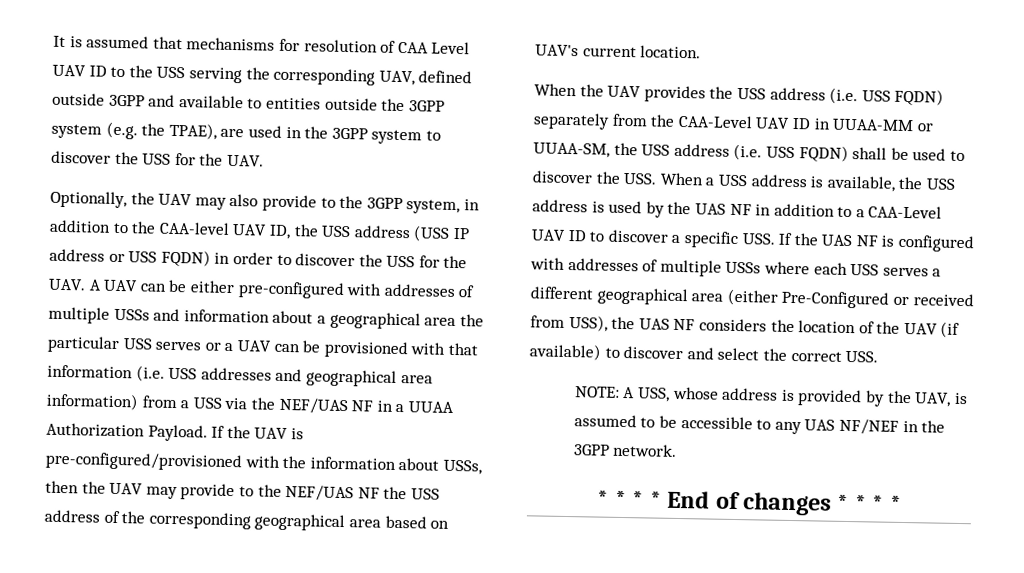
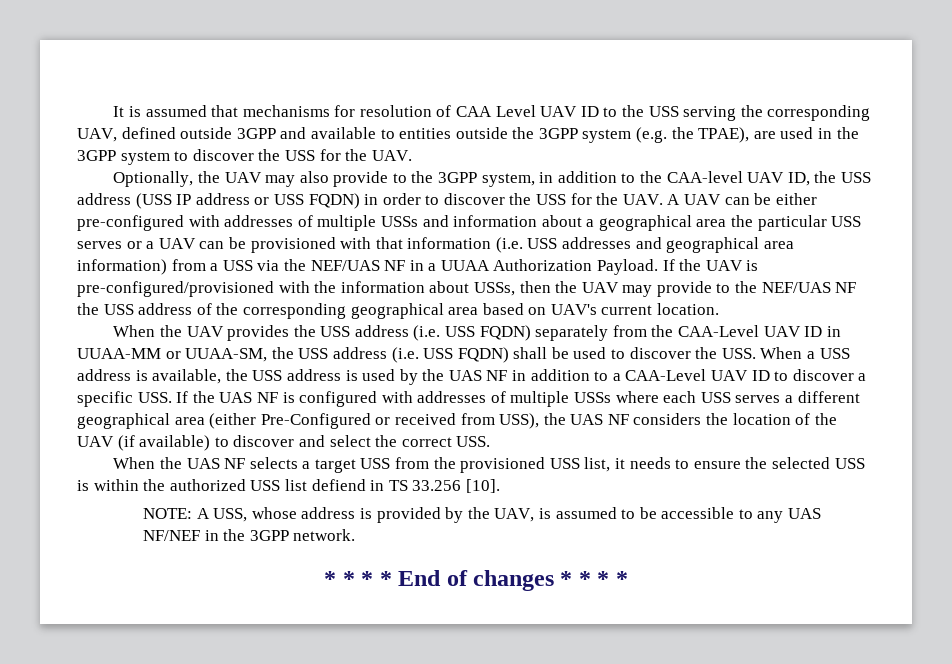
+ When the UAS NF selects a target USS from the provisioned USS list, it needs to ensure the selected USS is within the authorized USS list defiend in TS 33.256 [10].

